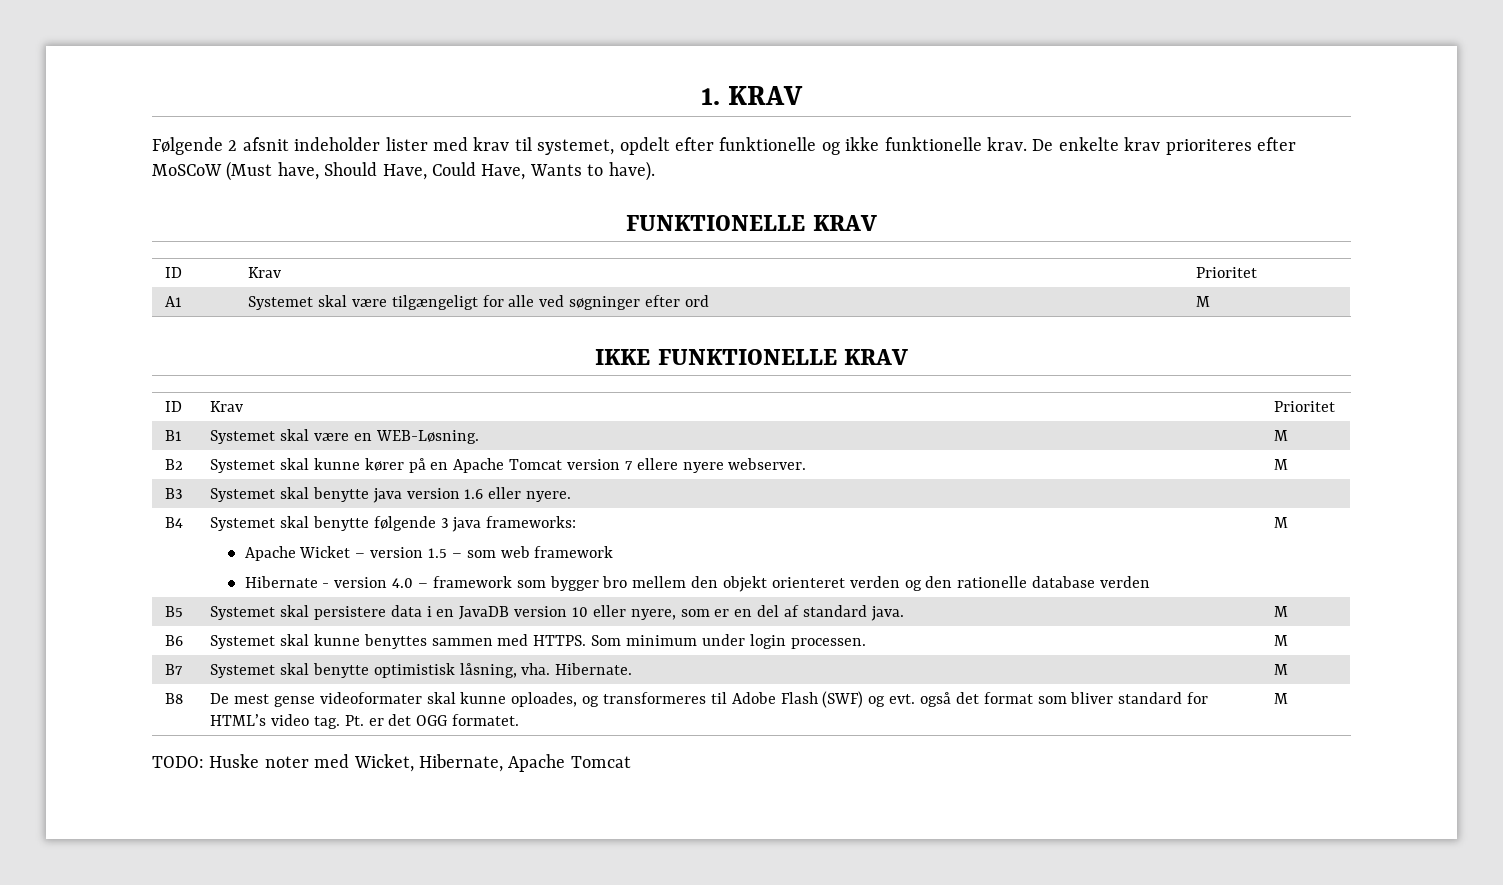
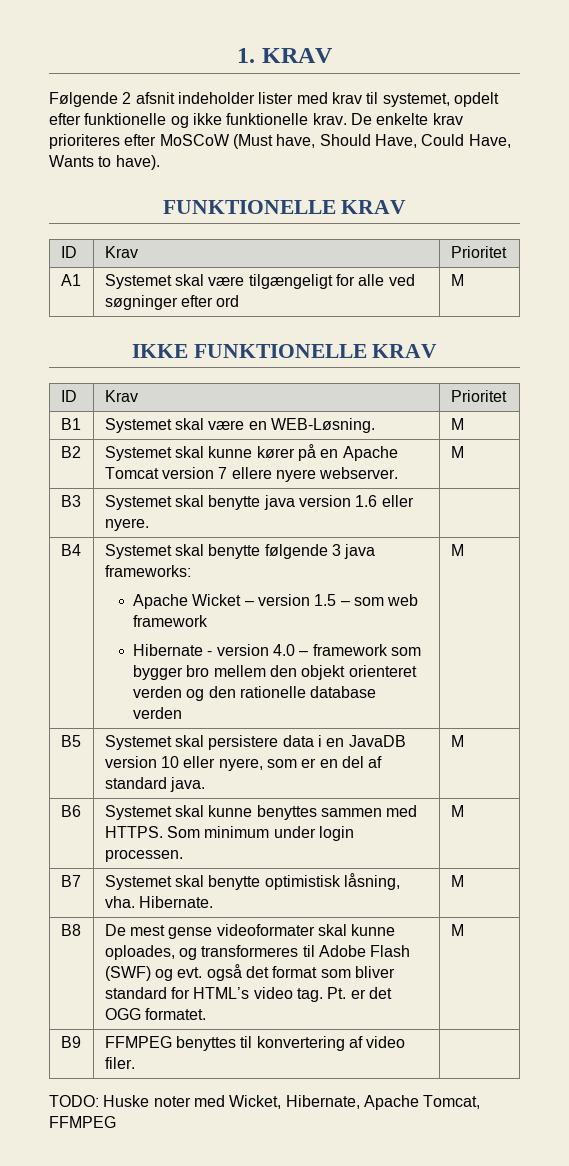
+ B9 | FFMPEG benyttes til konvertering af video filer. |
- TODO: Huske noter med Wicket, Hibernate, Apache Tomcat
+ TODO: Huske noter med Wicket, Hibernate, Apache Tomcat, FFMPEG

